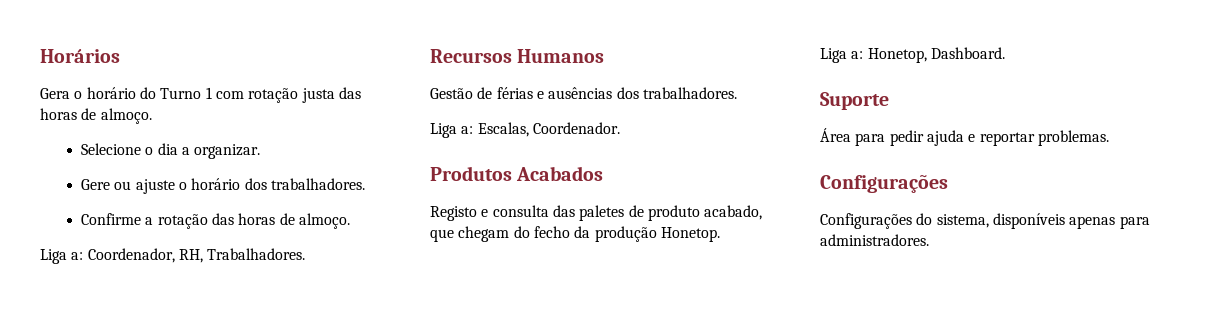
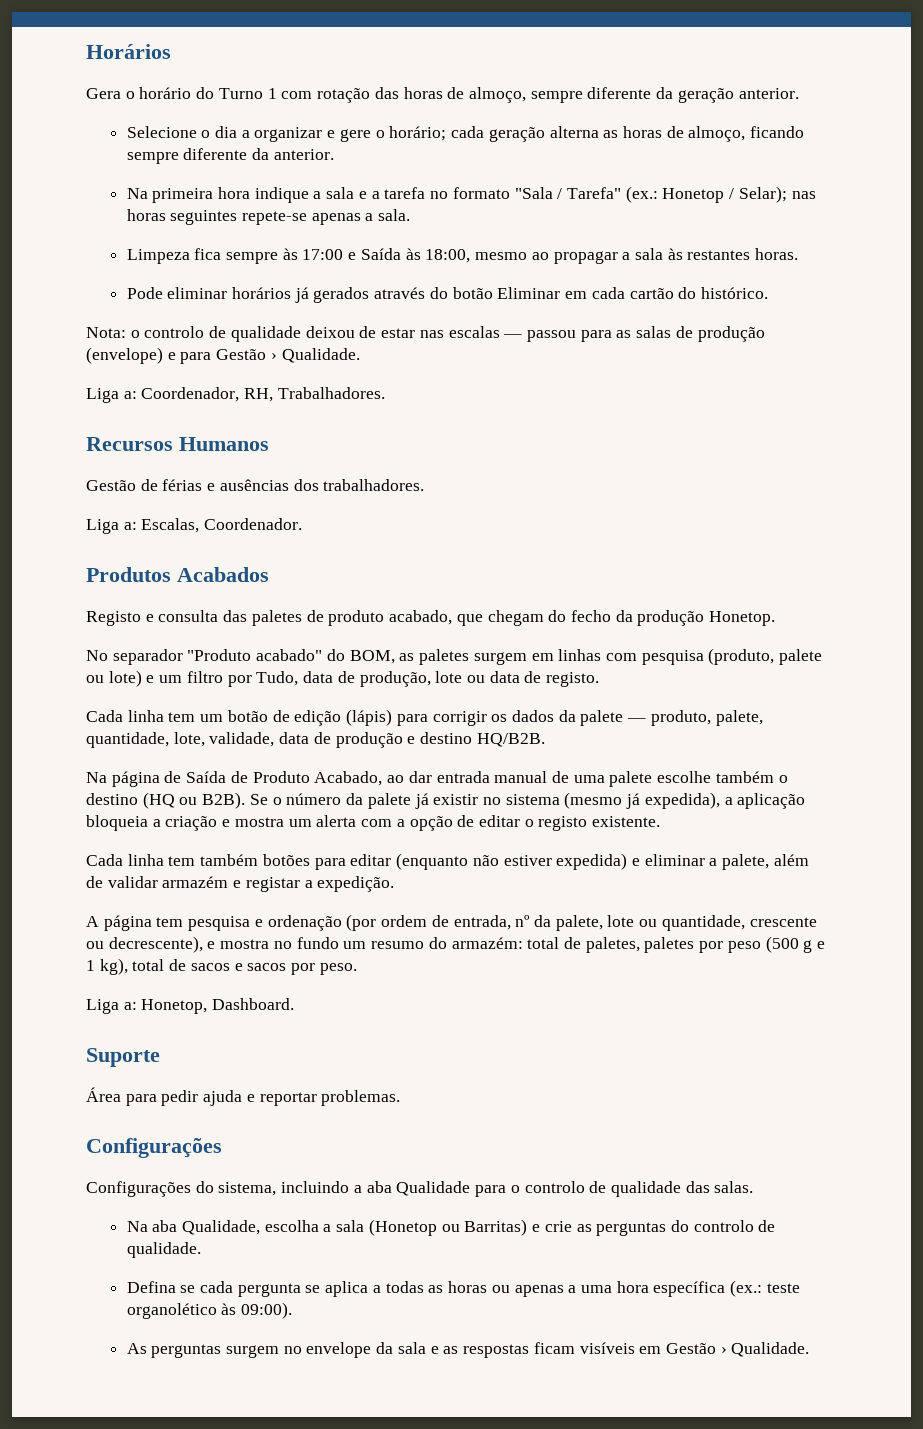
- Gera o horário do Turno 1 com rotação justa das horas de almoço.
- Selecione o dia a organizar.
- Gere ou ajuste o horário dos trabalhadores.
- Confirme a rotação das horas de almoço.
+ Gera o horário do Turno 1 com rotação das horas de almoço, sempre diferente da geração anterior.
+ Selecione o dia a organizar e gere o horário; cada geração alterna as horas de almoço, ficando sempre diferente da anterior.
+ Na primeira hora indique a sala e a tarefa no formato "Sala / Tarefa" (ex.: Honetop / Selar); nas horas seguintes repete-se apenas a sala.
+ Limpeza fica sempre às 17:00 e Saída às 18:00, mesmo ao propagar a sala às restantes horas.
+ Pode eliminar horários já gerados através do botão Eliminar em cada cartão do histórico.
+ Nota: o controlo de qualidade deixou de estar nas escalas — passou para as salas de produção (envelope) e para Gestão › Qualidade.
+ No separador "Produto acabado" do BOM, as paletes surgem em linhas com pesquisa (produto, palete ou lote) e um filtro por Tudo, data de produção, lote ou data de registo.
+ Cada linha tem um botão de edição (lápis) para corrigir os dados da palete — produto, palete, quantidade, lote, validade, data de produção e destino HQ/B2B.
+ Na página de Saída de Produto Acabado, ao dar entrada manual de uma palete escolhe também o destino (HQ ou B2B). Se o número da palete já existir no sistema (mesmo já expedida), a aplicação bloqueia a criação e mostra um alerta com a opção de editar o registo existente.
+ Cada linha tem também botões para editar (enquanto não estiver expedida) e eliminar a palete, além de validar armazém e registar a expedição.
+ A página tem pesquisa e ordenação (por ordem de entrada, nº da palete, lote ou quantidade, crescente ou decrescente), e mostra no fundo um resumo do armazém: total de paletes, paletes por peso (500 g e 1 kg), total de sacos e sacos por peso.
- Configurações do sistema, disponíveis apenas para administradores.
+ Configurações do sistema, incluindo a aba Qualidade para o controlo de qualidade das salas.
+ Na aba Qualidade, escolha a sala (Honetop ou Barritas) e crie as perguntas do controlo de qualidade.
+ Defina se cada pergunta se aplica a todas as horas ou apenas a uma hora específica (ex.: teste organolético às 09:00).
+ As perguntas surgem no envelope da sala e as respostas ficam visíveis em Gestão › Qualidade.

